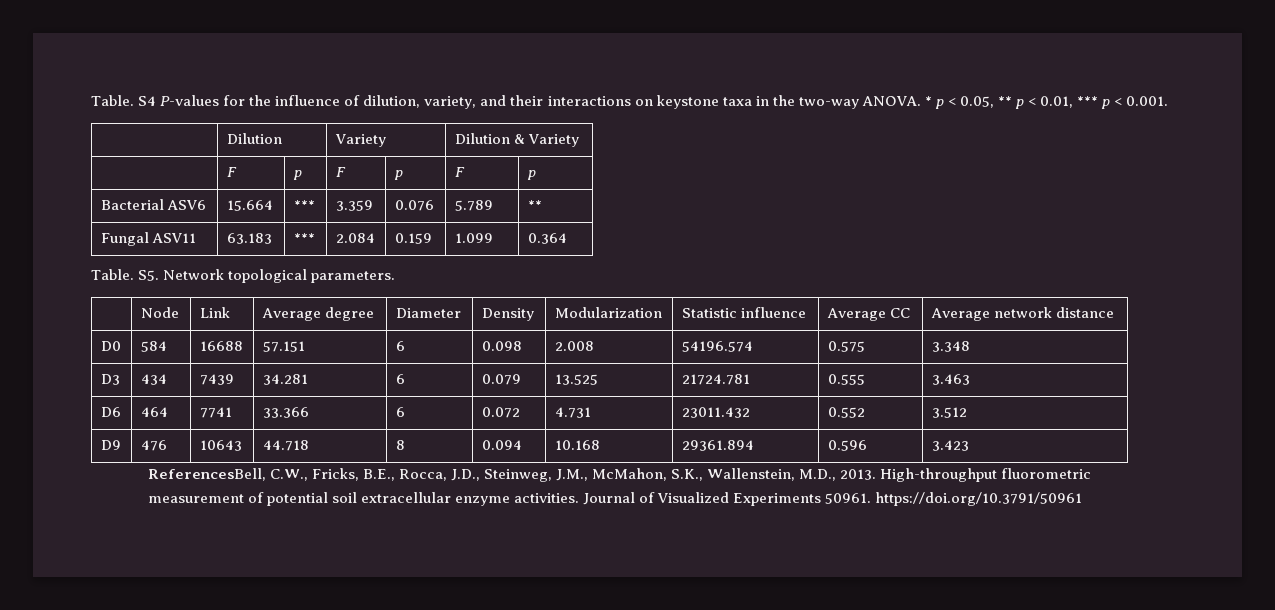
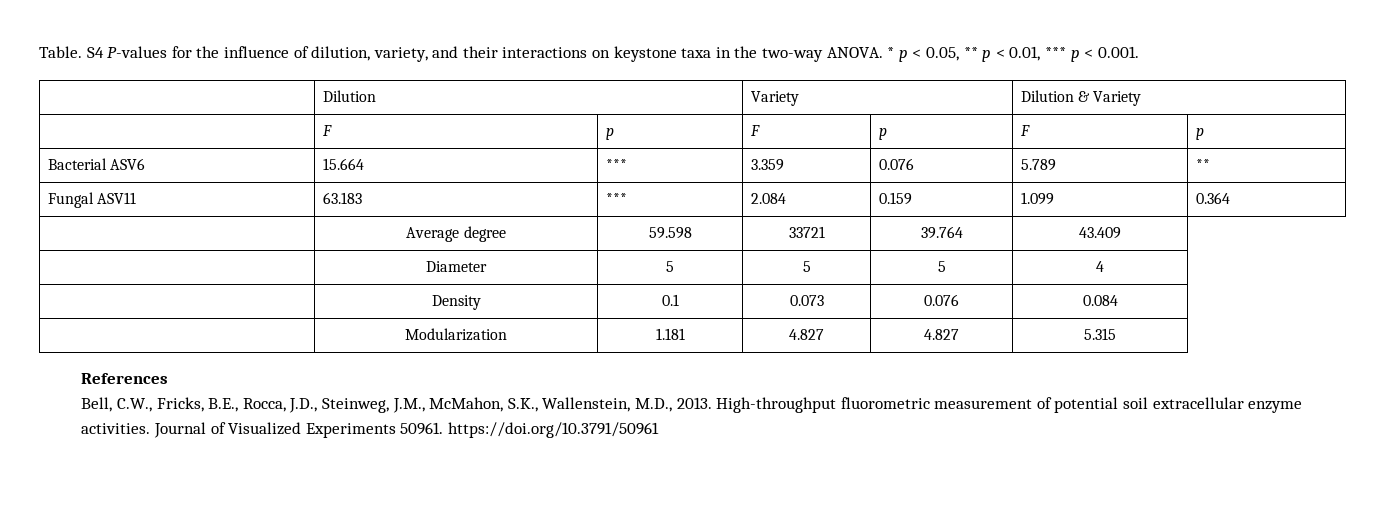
- Table. S5. Network topological parameters.
- | Node | Link | Average degree | Diameter | Density | Modularization | Statistic influence | Average CC | Average network distance
- D0 | 584 | 16688 | 57.151 | 6 | 0.098 | 2.008 | 54196.574 | 0.575 | 3.348
- D3 | 434 | 7439 | 34.281 | 6 | 0.079 | 13.525 | 21724.781 | 0.555 | 3.463
- D6 | 464 | 7741 | 33.366 | 6 | 0.072 | 4.731 | 23011.432 | 0.552 | 3.512
- D9 | 476 | 10643 | 44.718 | 8 | 0.094 | 10.168 | 29361.894 | 0.596 | 3.423
- ReferencesBell, C.W., Fricks, B.E., Rocca, J.D., Steinweg, J.M., McMahon, S.K., Wallenstein, M.D., 2013.
+ | Average degree | 59.598 | 33721 | 39.764 | 43.409
+ | Diameter | 5 | 5 | 5 | 4
+ | Density | 0.1 | 0.073 | 0.076 | 0.084
+ | Modularization | 1.181 | 4.827 | 4.827 | 5.315
+ References
+ Bell, C.W., Fricks, B.E., Rocca, J.D., Steinweg, J.M., McMahon, S.K., Wallenstein, M.D., 2013.

